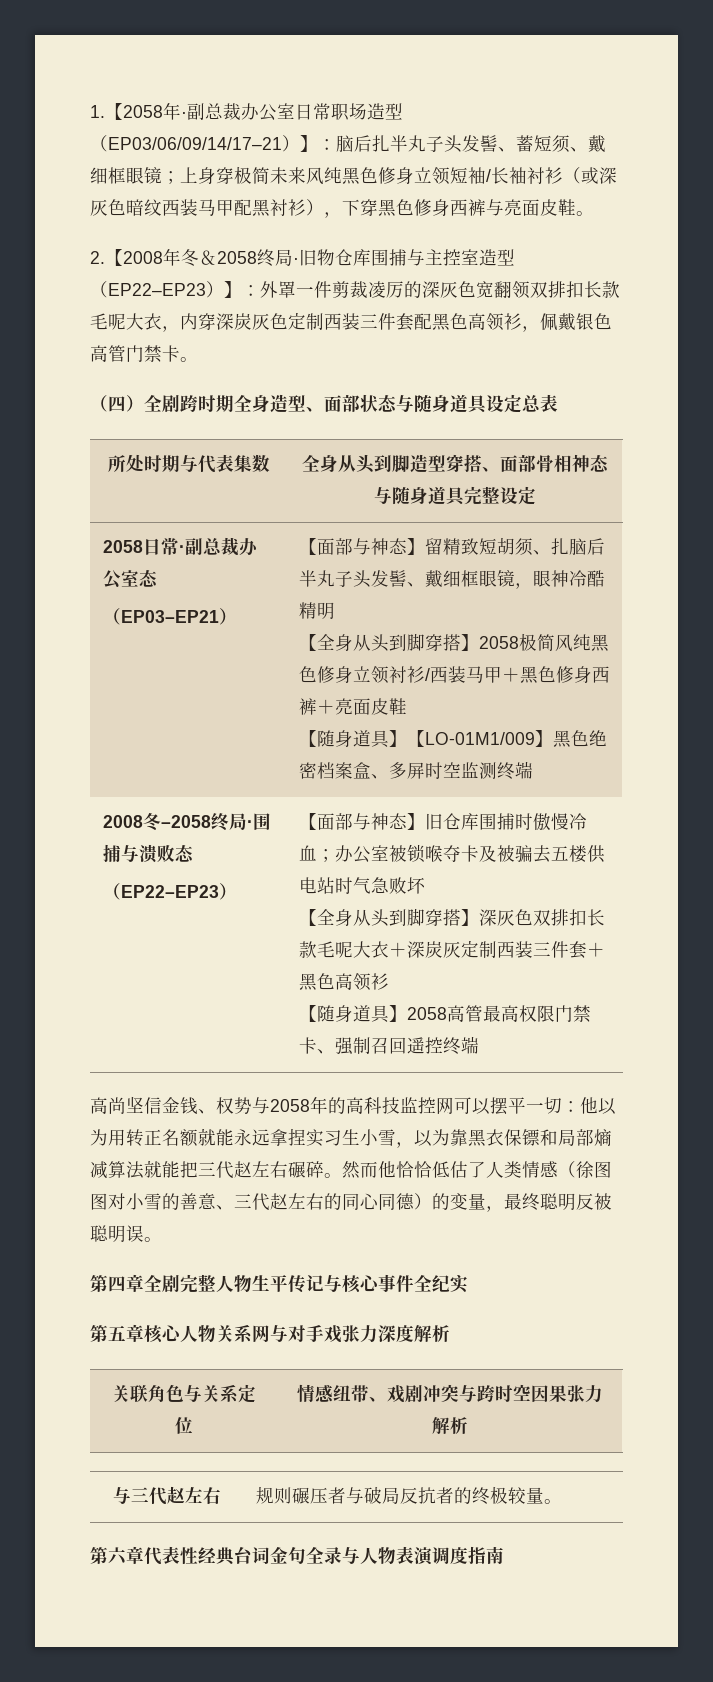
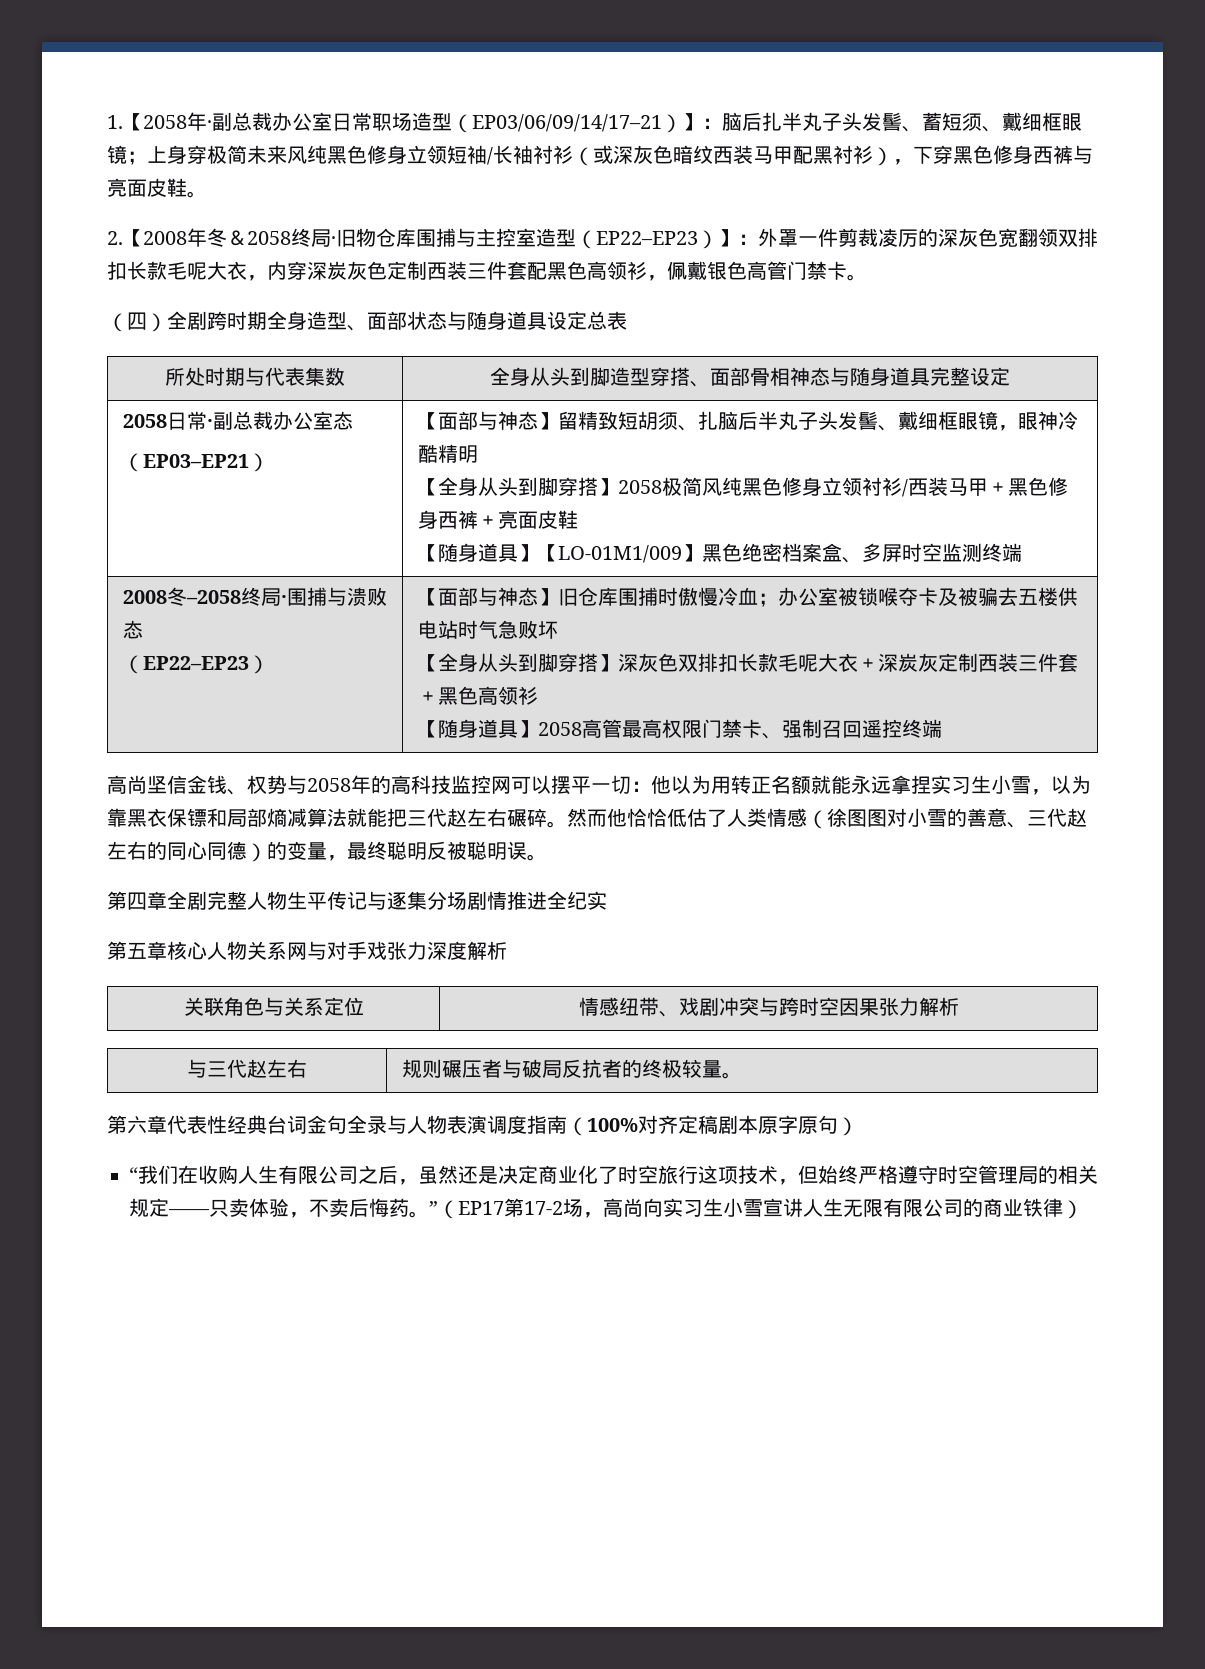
- 第四章全剧完整人物生平传记与核心事件全纪实
+ 第四章全剧完整人物生平传记与逐集分场剧情推进全纪实
- 第六章代表性经典台词金句全录与人物表演调度指南
+ 第六章代表性经典台词金句全录与人物表演调度指南（100%对齐定稿剧本原字原句）
+ “我们在收购人生有限公司之后，虽然还是决定商业化了时空旅行这项技术，但始终严格遵守时空管理局的相关规定——只卖体验，不卖后悔药。”（EP17第17-2场，高尚向实习生小雪宣讲人生无限有限公司的商业铁律）

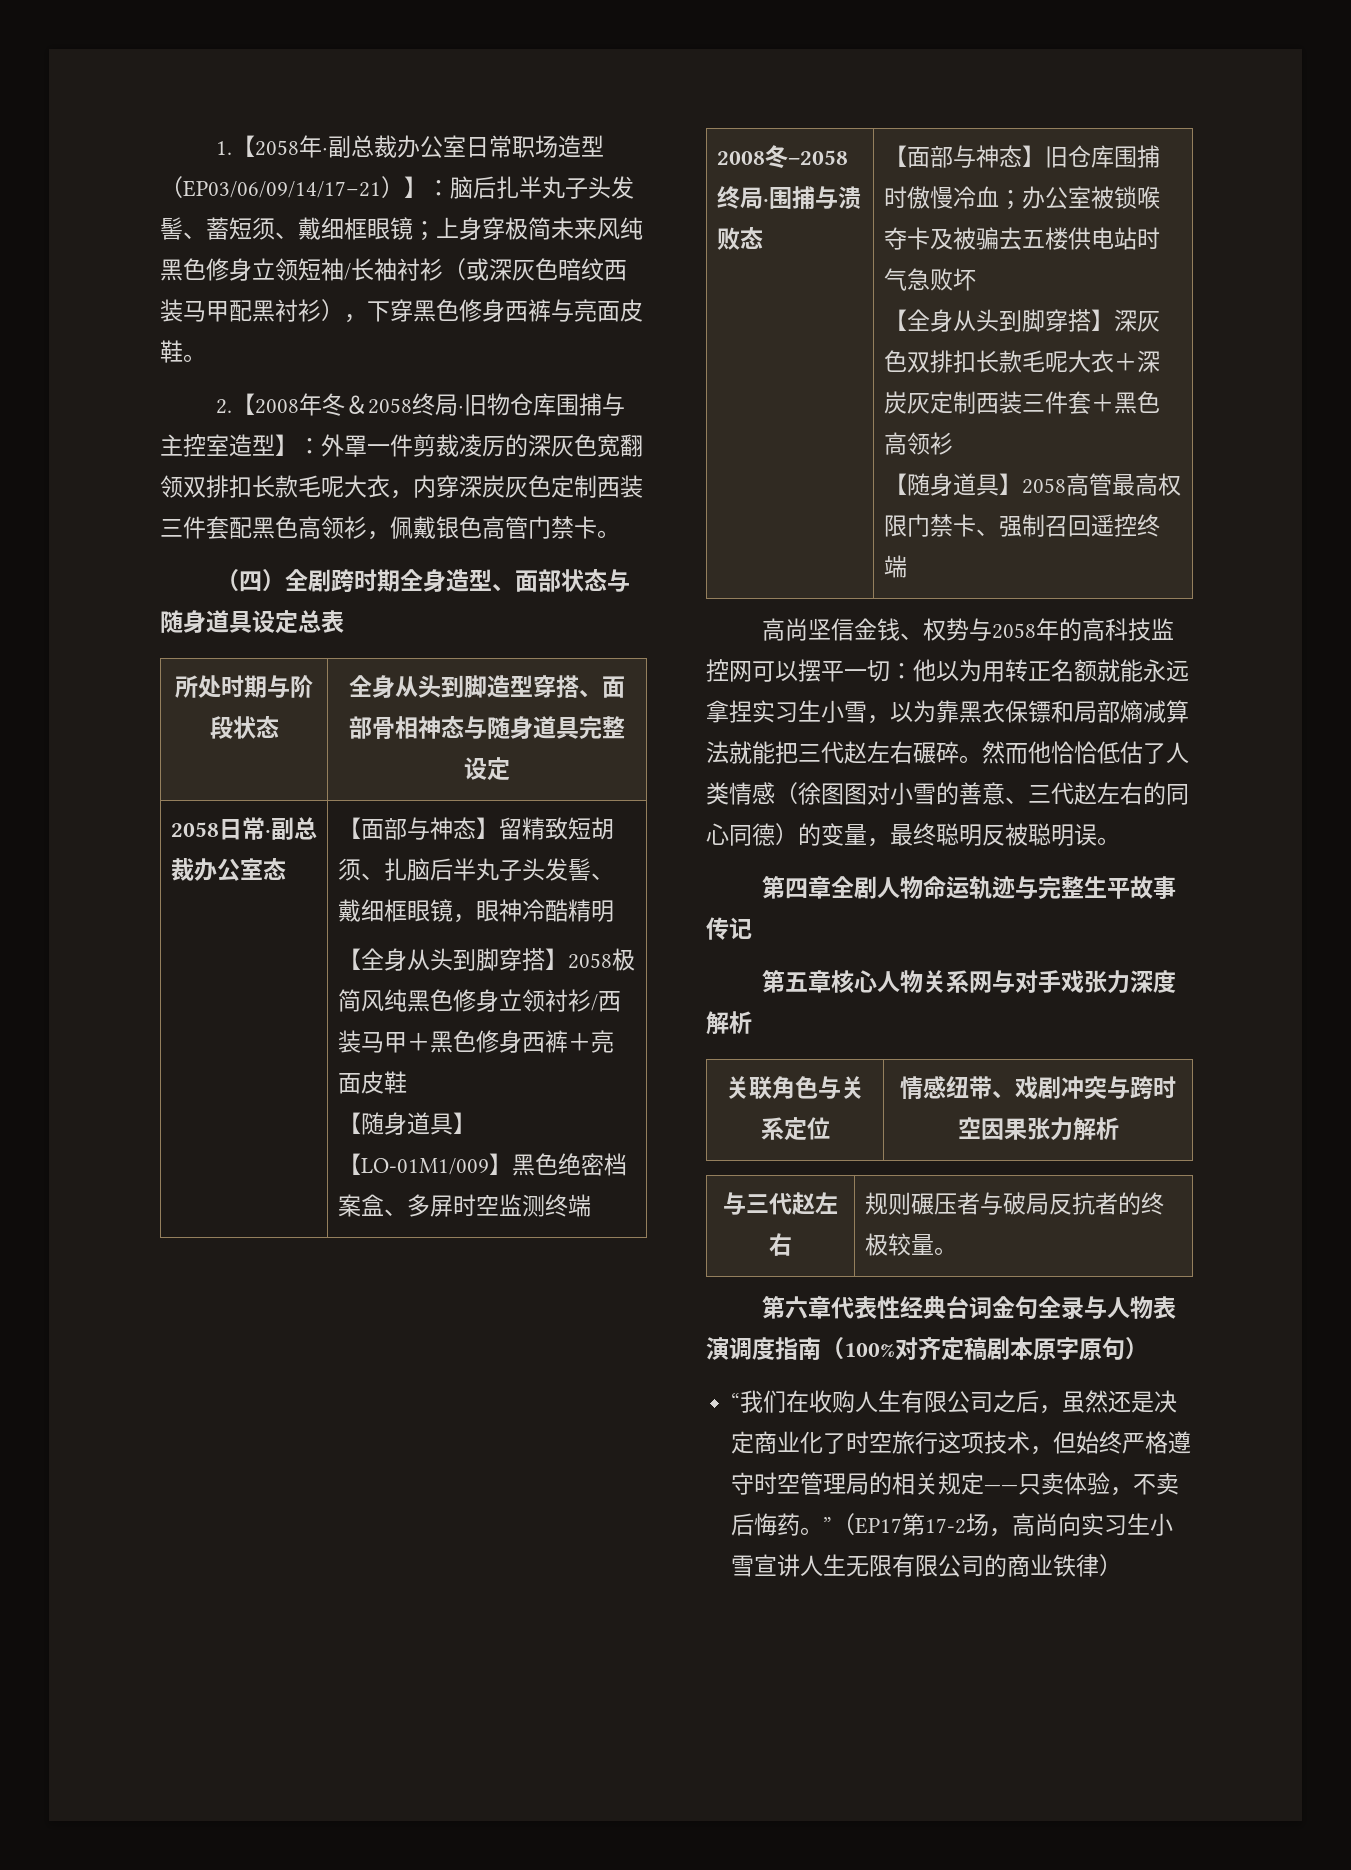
- 2.【2008年冬＆2058终局·旧物仓库围捕与主控室造型（EP22–EP23）】：外罩一件剪裁凌厉的深灰色宽翻领双排扣长款毛呢大衣，内穿深炭灰色定制西装三件套配黑色高领衫，佩戴银色高管门禁卡。
+ 2.【2008年冬＆2058终局·旧物仓库围捕与主控室造型】：外罩一件剪裁凌厉的深灰色宽翻领双排扣长款毛呢大衣，内穿深炭灰色定制西装三件套配黑色高领衫，佩戴银色高管门禁卡。
- 所处时期与代表集数 | 全身从头到脚造型穿搭、面部骨相神态与随身道具完整设定
+ 所处时期与阶段状态 | 全身从头到脚造型穿搭、面部骨相神态与随身道具完整设定
- （EP03–EP21）
  2008冬–2058终局·围捕与溃败态
- （EP22–EP23）
- 第四章全剧完整人物生平传记与逐集分场剧情推进全纪实
+ 第四章全剧人物命运轨迹与完整生平故事传记

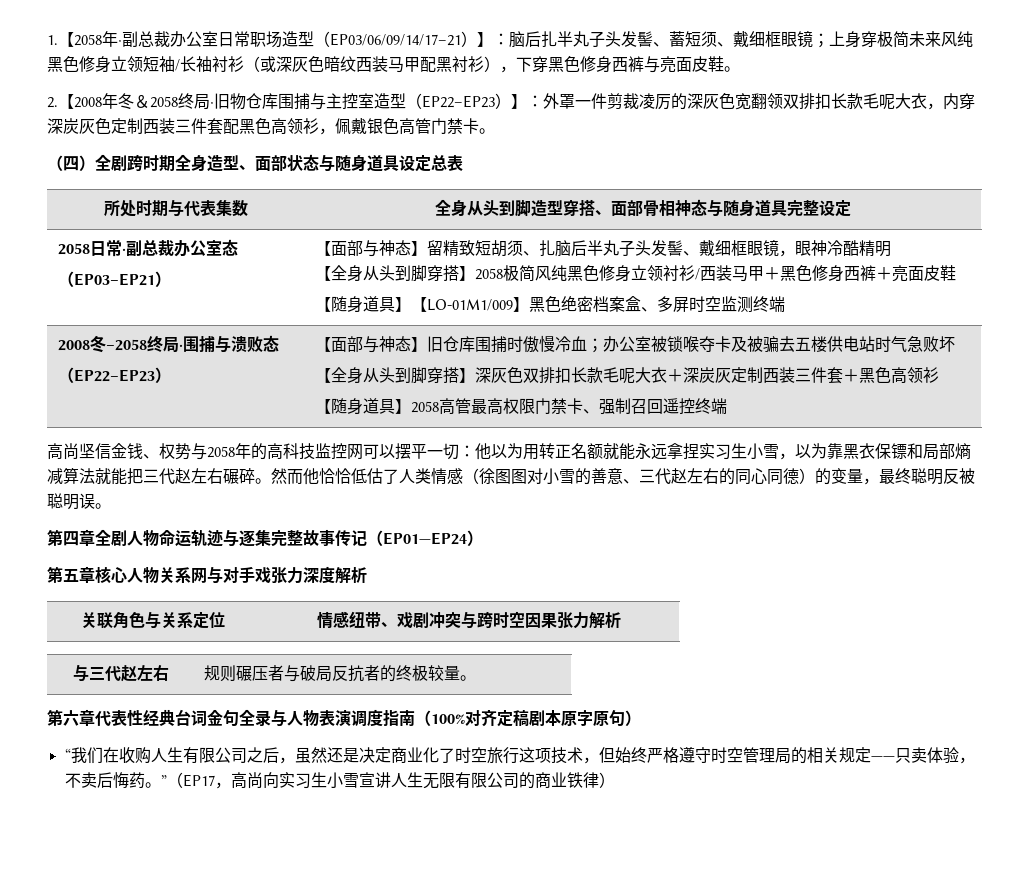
- 2.【2008年冬＆2058终局·旧物仓库围捕与主控室造型】：外罩一件剪裁凌厉的深灰色宽翻领双排扣长款毛呢大衣，内穿深炭灰色定制西装三件套配黑色高领衫，佩戴银色高管门禁卡。
+ 2.【2008年冬＆2058终局·旧物仓库围捕与主控室造型（EP22–EP23）】：外罩一件剪裁凌厉的深灰色宽翻领双排扣长款毛呢大衣，内穿深炭灰色定制西装三件套配黑色高领衫，佩戴银色高管门禁卡。
- 所处时期与阶段状态 | 全身从头到脚造型穿搭、面部骨相神态与随身道具完整设定
+ 所处时期与代表集数 | 全身从头到脚造型穿搭、面部骨相神态与随身道具完整设定
+ （EP03–EP21）
  2008冬–2058终局·围捕与溃败态
+ （EP22–EP23）
- 第四章全剧人物命运轨迹与完整生平故事传记
+ 第四章全剧人物命运轨迹与逐集完整故事传记（EP01—EP24）
- “我们在收购人生有限公司之后，虽然还是决定商业化了时空旅行这项技术，但始终严格遵守时空管理局的相关规定——只卖体验，不卖后悔药。”（EP17第17-2场，高尚向实习生小雪宣讲人生无限有限公司的商业铁律）
+ “我们在收购人生有限公司之后，虽然还是决定商业化了时空旅行这项技术，但始终严格遵守时空管理局的相关规定——只卖体验，不卖后悔药。”（EP17，高尚向实习生小雪宣讲人生无限有限公司的商业铁律）

